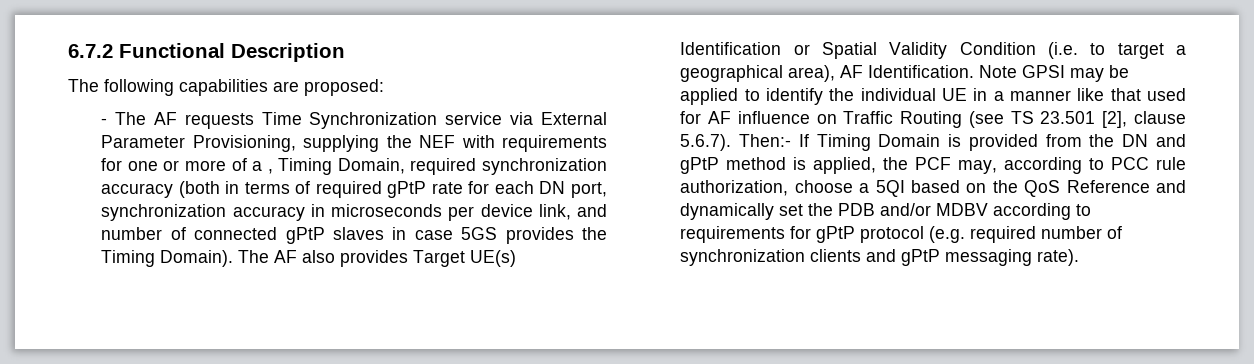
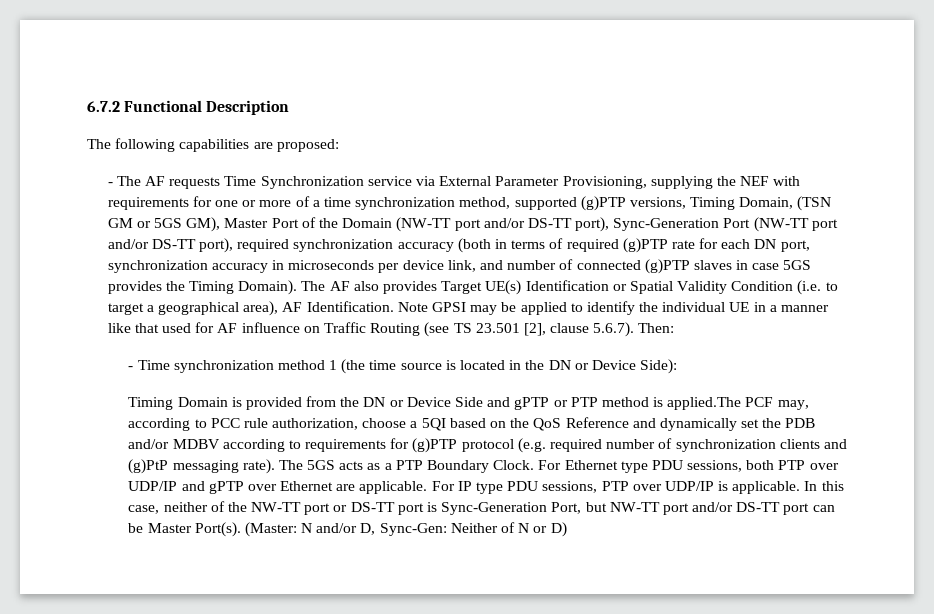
- - The AF requests Time Synchronization service via External Parameter Provisioning, supplying the NEF with requirements for one or more of a , Timing Domain, required synchronization accuracy (both in terms of required gPtP rate for each DN port, synchronization accuracy in microseconds per device link, and number of connected gPtP slaves in case 5GS provides the Timing Domain).
+ - The AF requests Time Synchronization service via External Parameter Provisioning, supplying the NEF with requirements for one or more of a time synchronization method, supported (g)PTP versions, Timing Domain, (TSN GM or 5GS GM), Master Port of the Domain (NW-TT port and/or DS-TT port), Sync-Generation Port (NW-TT port and/or DS-TT port), required synchronization accuracy (both in terms of required (g)PTP rate for each DN port, synchronization accuracy in microseconds per device link, and number of connected (g)PTP slaves in case 5GS provides the Timing Domain).
- Note GPSI may be applied to identify the individual UE in a manner like that used for AF influence on Traffic Routing (see TS 23.501 [2], clause 5.6.7). Then:- If Timing Domain is provided from the DN and gPtP method is applied, the PCF may, according to PCC rule authorization, choose a 5QI based on the QoS Reference and dynamically set the PDB and/or MDBV according to requirements for gPtP protocol (e.g. required number of synchronization clients and gPtP messaging rate).
+ Note GPSI may be applied to identify the individual UE in a manner like that used for AF influence on Traffic Routing (see TS 23.501 [2], clause 5.6.7). Then:
+ - Time synchronization method 1 (the time source is located in the DN or Device Side):
+ Timing Domain is provided from the DN or Device Side and gPTP or PTP method is applied.The PCF may, according to PCC rule authorization, choose a 5QI based on the QoS Reference and dynamically set the PDB and/or MDBV according to requirements for (g)PTP protocol (e.g. required number of synchronization clients and (g)PtP messaging rate).
+ The 5GS acts as a PTP Boundary Clock. For Ethernet type PDU sessions, both PTP over UDP/IP and gPTP over Ethernet are applicable. For IP type PDU sessions, PTP over UDP/IP is applicable. In this case, neither of the NW-TT port or DS-TT port is Sync-Generation Port, but NW-TT port and/or DS-TT port can be Master Port(s). (Master: N and/or D, Sync-Gen: Neither of N or D)

